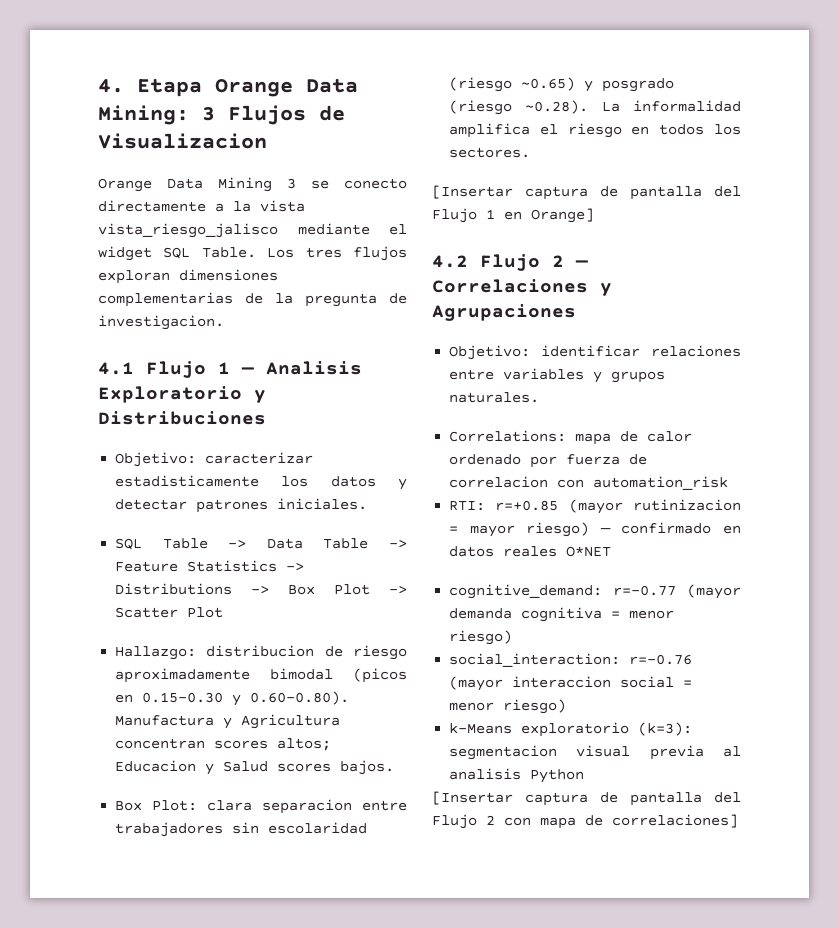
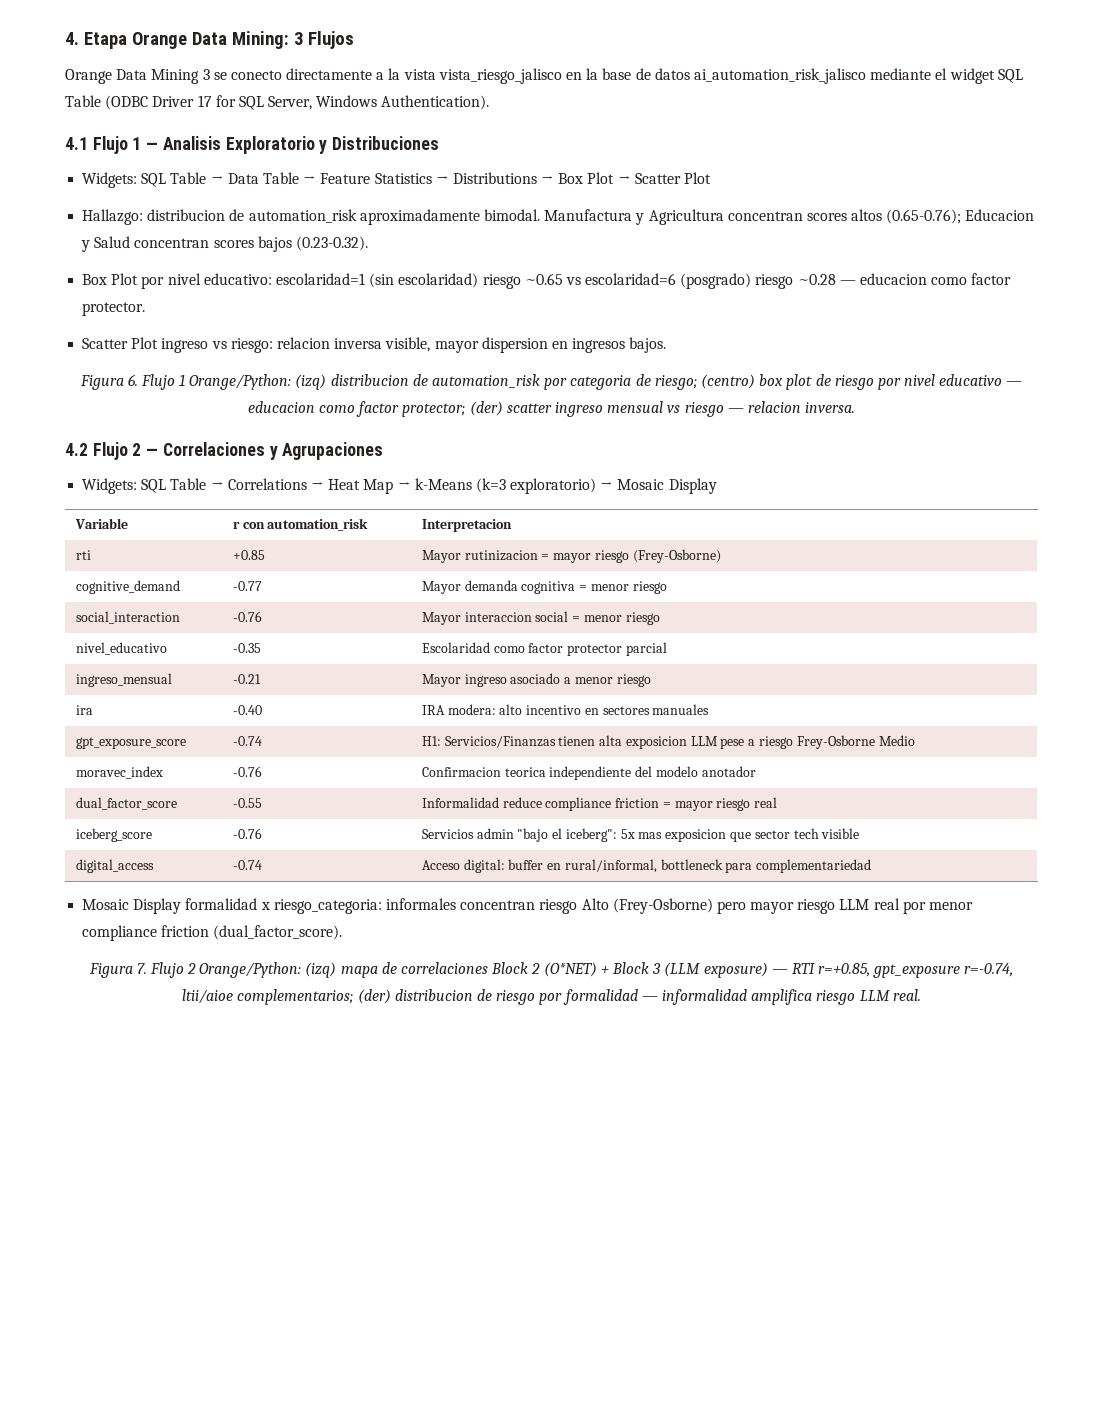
- 4. Etapa Orange Data Mining: 3 Flujos de Visualizacion
+ 4. Etapa Orange Data Mining: 3 Flujos
- Orange Data Mining 3 se conecto directamente a la vista vista_riesgo_jalisco mediante el widget SQL Table. Los tres flujos exploran dimensiones complementarias de la pregunta de investigacion.
+ Orange Data Mining 3 se conecto directamente a la vista vista_riesgo_jalisco en la base de datos ai_automation_risk_jalisco mediante el widget SQL Table (ODBC Driver 17 for SQL Server, Windows Authentication).
- Objetivo: caracterizar estadisticamente los datos y detectar patrones iniciales.
- SQL Table -> Data Table -> Feature Statistics -> Distributions -> Box Plot -> Scatter Plot
+ Widgets: SQL Table → Data Table → Feature Statistics → Distributions → Box Plot → Scatter Plot
- Hallazgo: distribucion de riesgo aproximadamente bimodal (picos en 0.15-0.30 y 0.60-0.80). Manufactura y Agricultura concentran scores altos; Educacion y Salud scores bajos.
- Box Plot: clara separacion entre trabajadores sin escolaridad (riesgo ~0.65) y posgrado (riesgo ~0.28). La informalidad amplifica el riesgo en todos los sectores.
- [Insertar captura de pantalla del Flujo 1 en Orange]
+ Hallazgo: distribucion de automation_risk aproximadamente bimodal. Manufactura y Agricultura concentran scores altos (0.65-0.76); Educacion y Salud concentran scores bajos (0.23-0.32).
+ Box Plot por nivel educativo: escolaridad=1 (sin escolaridad) riesgo ~0.65 vs escolaridad=6 (posgrado) riesgo ~0.28 — educacion como factor protector.
+ Scatter Plot ingreso vs riesgo: relacion inversa visible, mayor dispersion en ingresos bajos.
+ Figura 6. Flujo 1 Orange/Python: (izq) distribucion de automation_risk por categoria de riesgo; (centro) box plot de riesgo por nivel educativo — educacion como factor protector; (der) scatter ingreso mensual vs riesgo — relacion inversa.
- Objetivo: identificar relaciones entre variables y grupos naturales.
- Correlations: mapa de calor ordenado por fuerza de correlacion con automation_risk
- RTI: r=+0.85 (mayor rutinizacion = mayor riesgo) — confirmado en datos reales O*NET
- cognitive_demand: r=-0.77 (mayor demanda cognitiva = menor riesgo)
- social_interaction: r=-0.76 (mayor interaccion social = menor riesgo)
- k-Means exploratorio (k=3): segmentacion visual previa al analisis Python
- [Insertar captura de pantalla del Flujo 2 con mapa de correlaciones]
+ Widgets: SQL Table → Correlations → Heat Map → k-Means (k=3 exploratorio) → Mosaic Display
+ Variable | r con automation_risk | Interpretacion
+ rti | +0.85 | Mayor rutinizacion = mayor riesgo (Frey-Osborne)
+ cognitive_demand | -0.77 | Mayor demanda cognitiva = menor riesgo
+ social_interaction | -0.76 | Mayor interaccion social = menor riesgo
+ nivel_educativo | -0.35 | Escolaridad como factor protector parcial
+ ingreso_mensual | -0.21 | Mayor ingreso asociado a menor riesgo
+ ira | -0.40 | IRA modera: alto incentivo en sectores manuales
+ gpt_exposure_score | -0.74 | H1: Servicios/Finanzas tienen alta exposicion LLM pese a riesgo Frey-Osborne Medio
+ moravec_index | -0.76 | Confirmacion teorica independiente del modelo anotador
+ dual_factor_score | -0.55 | Informalidad reduce compliance friction = mayor riesgo real
+ iceberg_score | -0.76 | Servicios admin "bajo el iceberg": 5x mas exposicion que sector tech visible
+ digital_access | -0.74 | Acceso digital: buffer en rural/informal, bottleneck para complementariedad
+ Mosaic Display formalidad x riesgo_categoria: informales concentran riesgo Alto (Frey-Osborne) pero mayor riesgo LLM real por menor compliance friction (dual_factor_score).
+ Figura 7. Flujo 2 Orange/Python: (izq) mapa de correlaciones Block 2 (O*NET) + Block 3 (LLM exposure) — RTI r=+0.85, gpt_exposure r=-0.74, ltii/aioe complementarios; (der) distribucion de riesgo por formalidad — informalidad amplifica riesgo LLM real.

